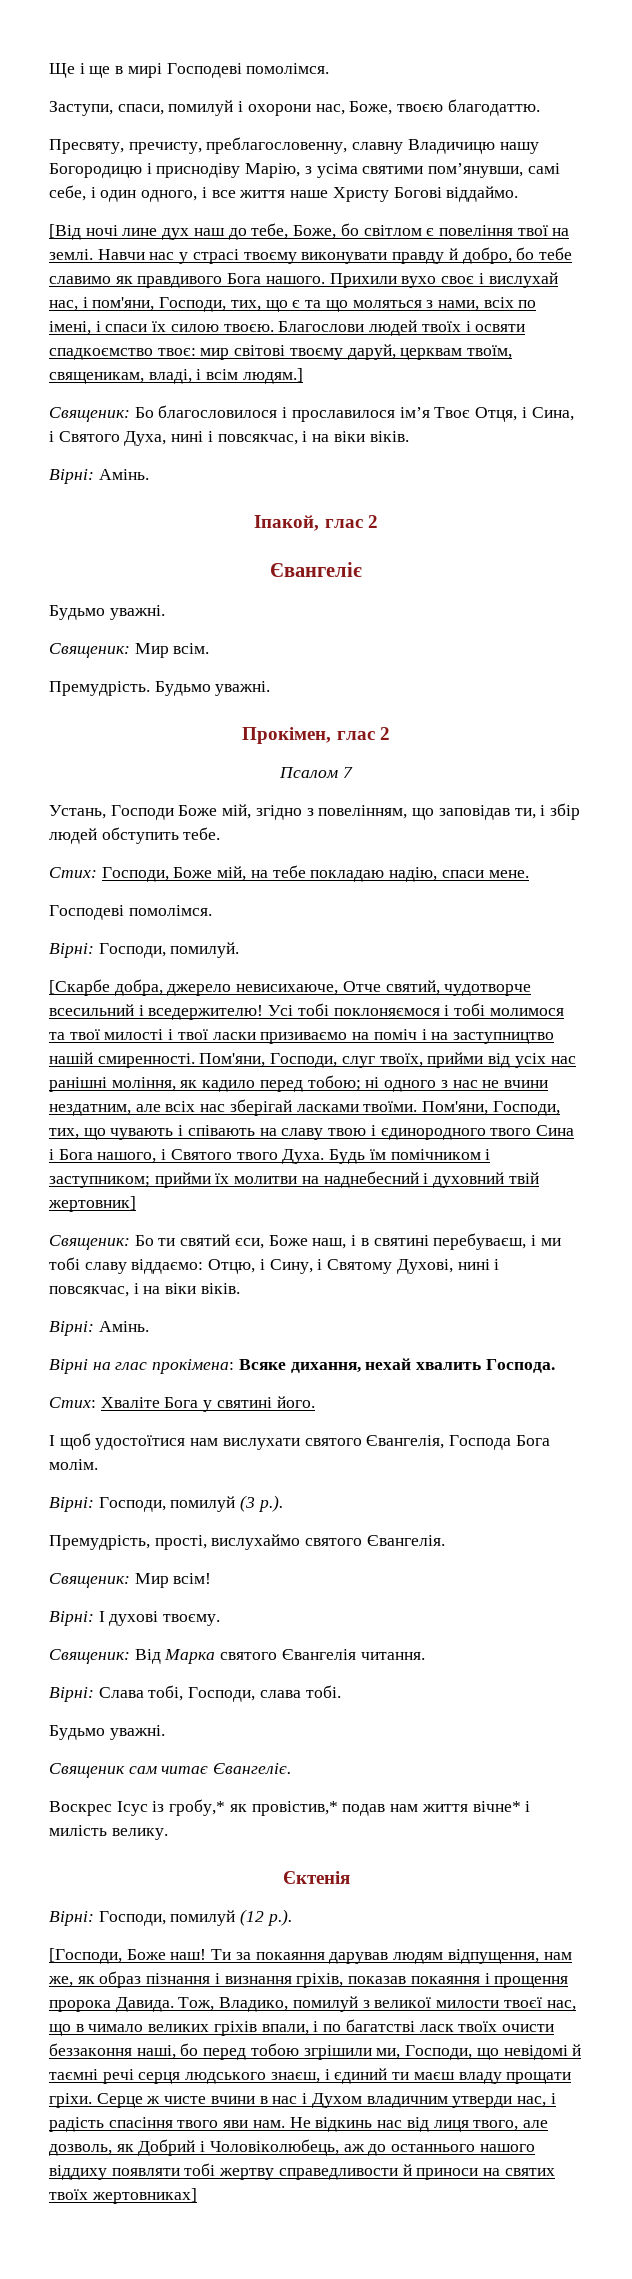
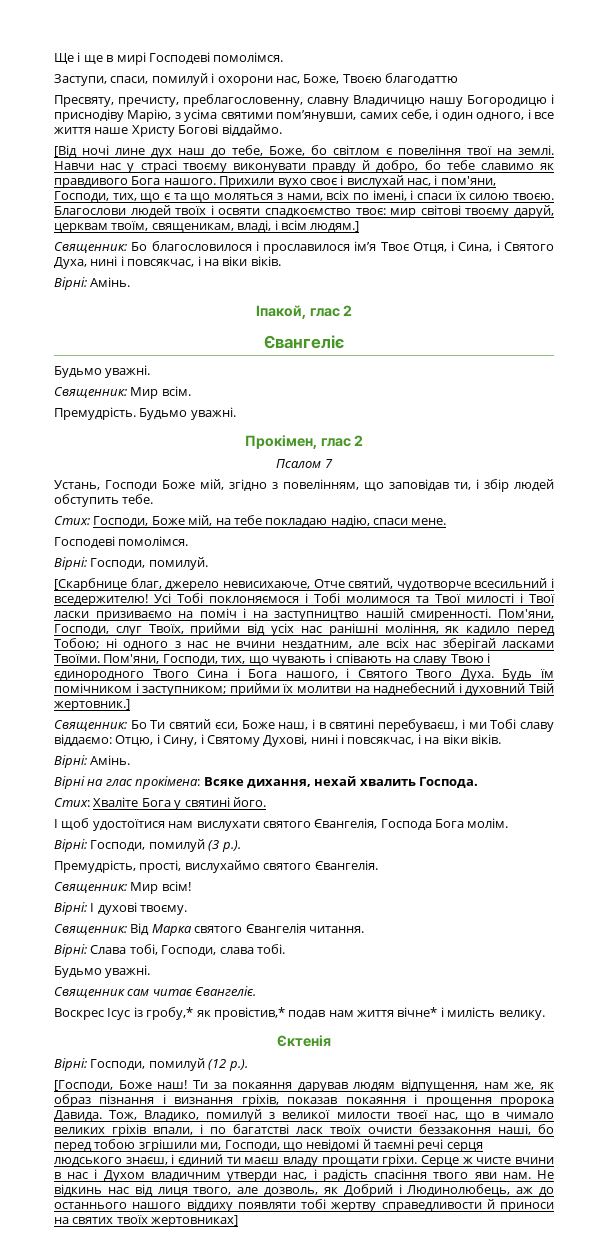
- Заступи, спаси, помилуй і охорони нас, Боже, твоєю благодаттю.
+ Заступи, спаси, помилуй і охорони нас, Боже, Твоєю благодаттю
- Пресвяту, пречисту, преблагословенну, славну Владичицю нашу Богородицю і приснодіву Марію, з усіма святими пом’янувши, самі себе, і один одного, і все життя наше Христу Богові віддаймо.
+ Пресвяту, пречисту, преблагословенну, славну Владичицю нашу Богородицю і приснодіву Марію, з усіма святими пом’янувши, самих себе, і один одного, і все життя наше Христу Богові віддаймо.
- Священик: Бо благословилося і прославилося ім’я Твоє Отця, і Сина, і Святого Духа, нині і повсякчас, і на віки віків.
+ Священник: Бо благословилося і прославилося ім’я Твоє Отця, і Сина, і Святого Духа, нині і повсякчас, і на віки віків.
- Священик: Мир всім.
+ Священник: Мир всім.
- [Скарбе добра, джерело невисихаюче, Отче святий, чудотворче всесильний і вседержителю!
+ [Скарбнице благ, джерело невисихаюче, Отче святий, чудотворче всесильний і вседержителю!
- Усі тобі поклоняємося і тобі молимося та твої милості і твої ласки призиваємо на поміч і на заступництво нашій смиренності.
+ Усі Тобі поклоняємося і Тобі молимося та Твої милості і Твої ласки призиваємо на поміч і на заступництво нашій смиренності.
- Пом'яни, Господи, слуг твоїх, прийми від усіх нас ранішні моління, як кадило перед тобою; ні одного з нас не вчини нездатним, але всіх нас зберігай ласками твоїми.
+ Пом'яни, Господи, слуг Твоїх, прийми від усіх нас ранішні моління, як кадило перед Тобою; ні одного з нас не вчини нездатним, але всіх нас зберігай ласками Твоїми.
- Пом'яни, Господи, тих, що чувають і співають на славу твою і єдинородного твого Сина і Бога нашого, і Святого твого Духа.
+ Пом'яни, Господи, тих, що чувають і співають на славу Твою і єдинородного Твого Сина і Бога нашого, і Святого Твого Духа.
- Будь їм помічником і заступником; прийми їх молитви на наднебесний і духовний твій жертовник]
- Священик: Бо ти святий єси, Боже наш, і в святині перебуваєш, і ми тобі славу віддаємо: Отцю, і Сину, і Святому Духові, нині і повсякчас, і на віки віків.
+ Будь їм помічником і заступником; прийми їх молитви на наднебесний і духовний Твій жертовник.]
+ Священник: Бо Ти святий єси, Боже наш, і в святині перебуваєш, і ми Тобі славу віддаємо: Отцю, і Сину, і Святому Духові, нині і повсякчас, і на віки віків.
- Священик: Мир всім!
+ Священник: Мир всім!
- Священик: Від Марка святого Євангелія читання.
+ Священник: Від Марка святого Євангелія читання.
- Священик сам читає Євангеліє.
+ Священник сам читає Євангеліє.
- Не відкинь нас від лиця твого, але дозволь, як Добрий і Чоловіколюбець, аж до останнього нашого віддиху появляти тобі жертву справедливости й приноси на святих твоїх жертовниках]
+ Не відкинь нас від лиця твого, але дозволь, як Добрий і Людинолюбець, аж до останнього нашого віддиху появляти тобі жертву справедливости й приноси на святих твоїх жертовниках]

